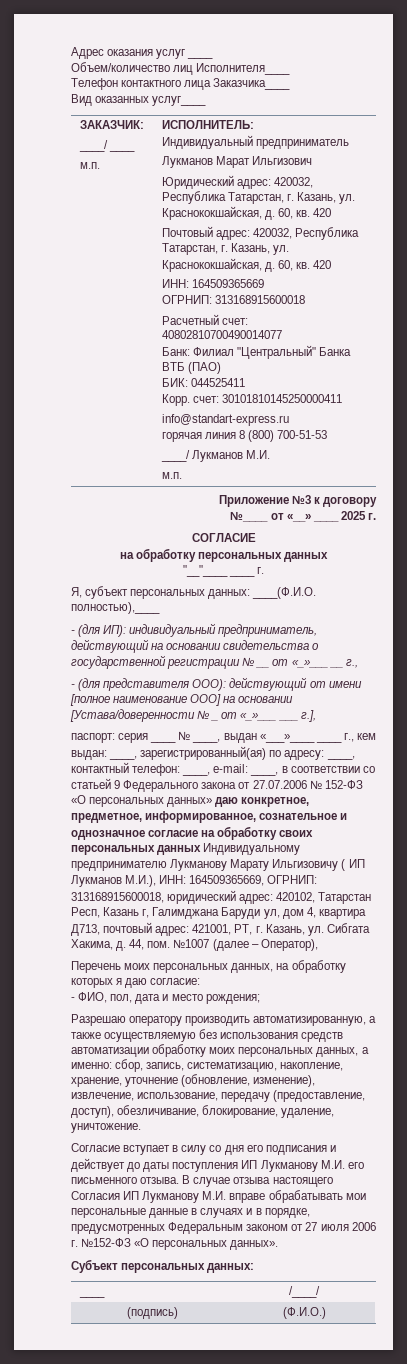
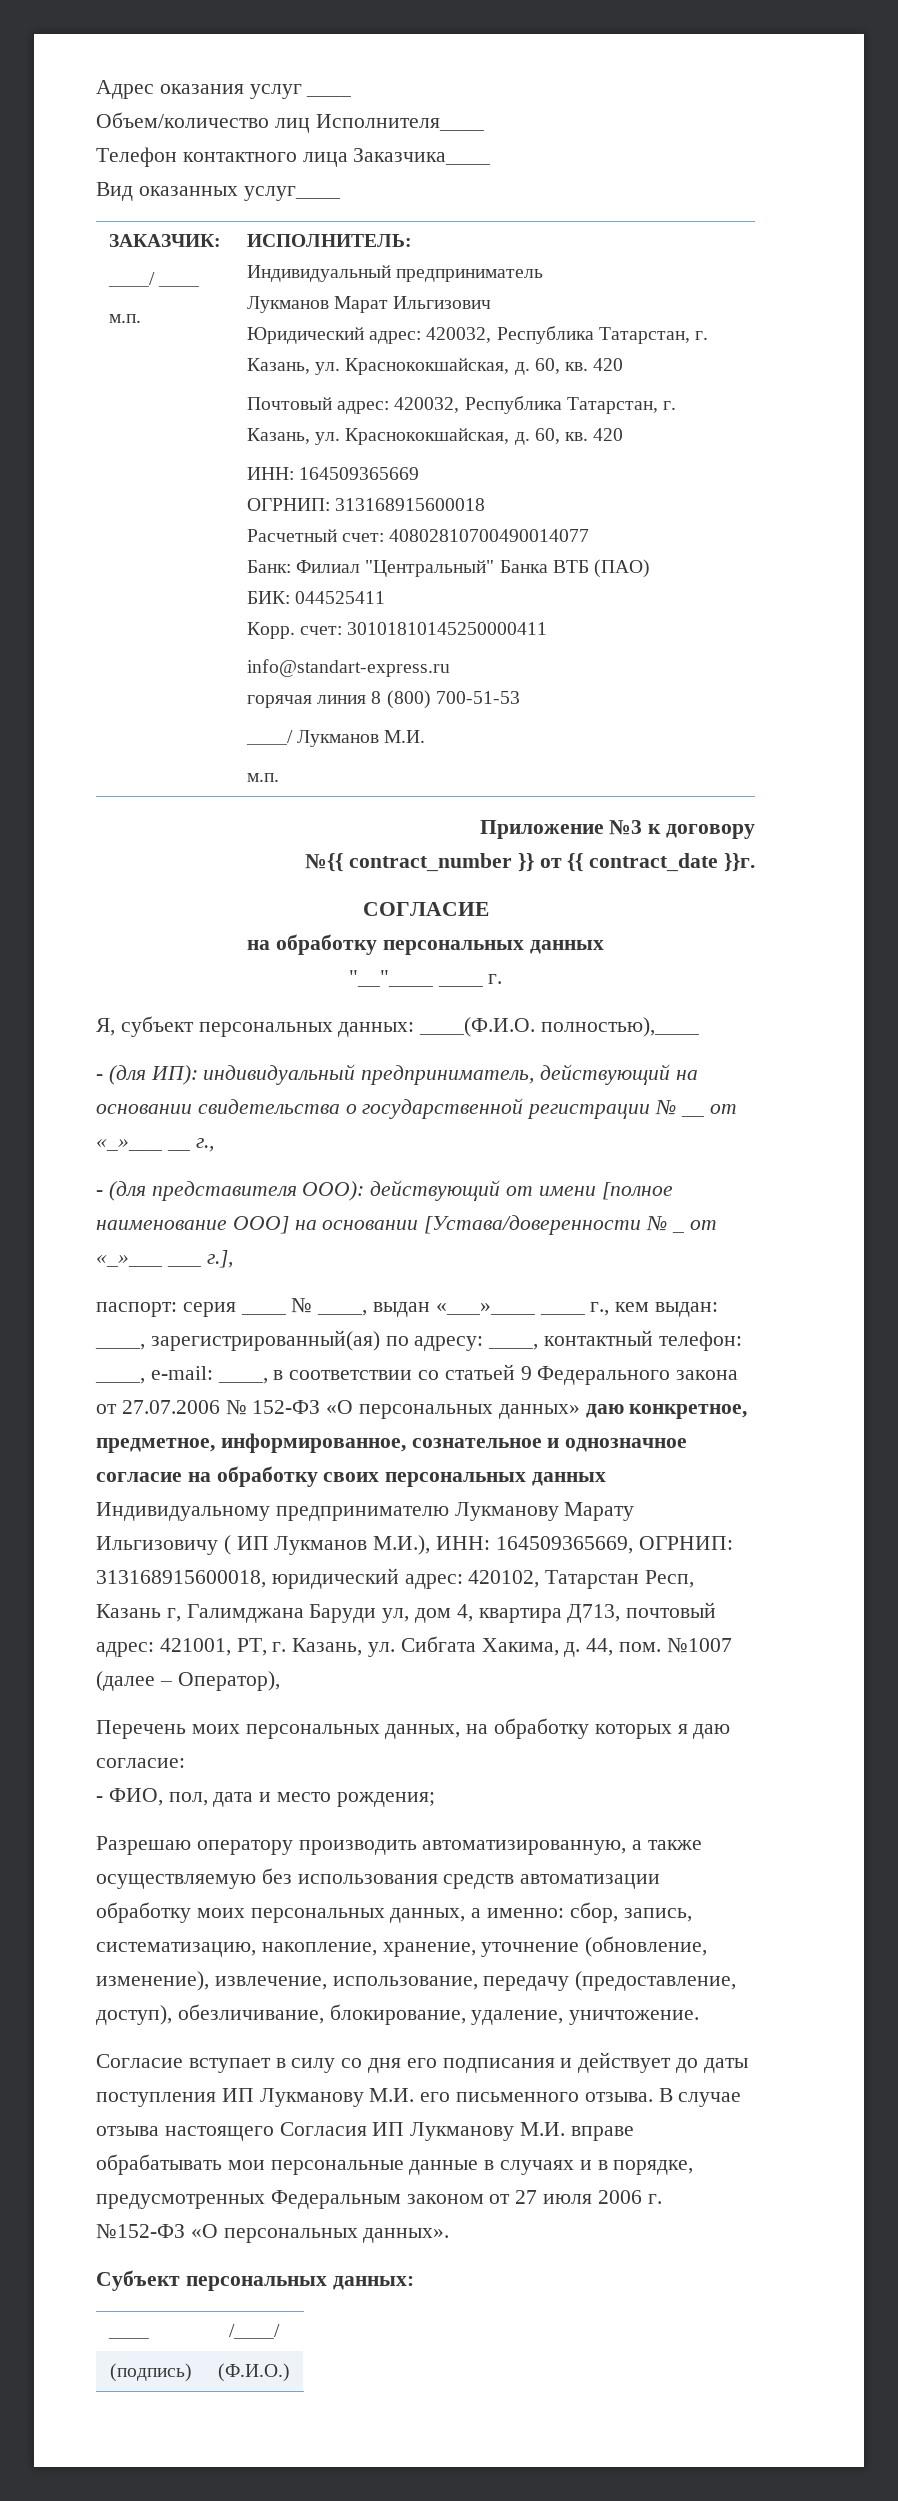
- №____ от «__» ____ 2025 г.
+ №{{ contract_number }} от {{ contract_date }}г.

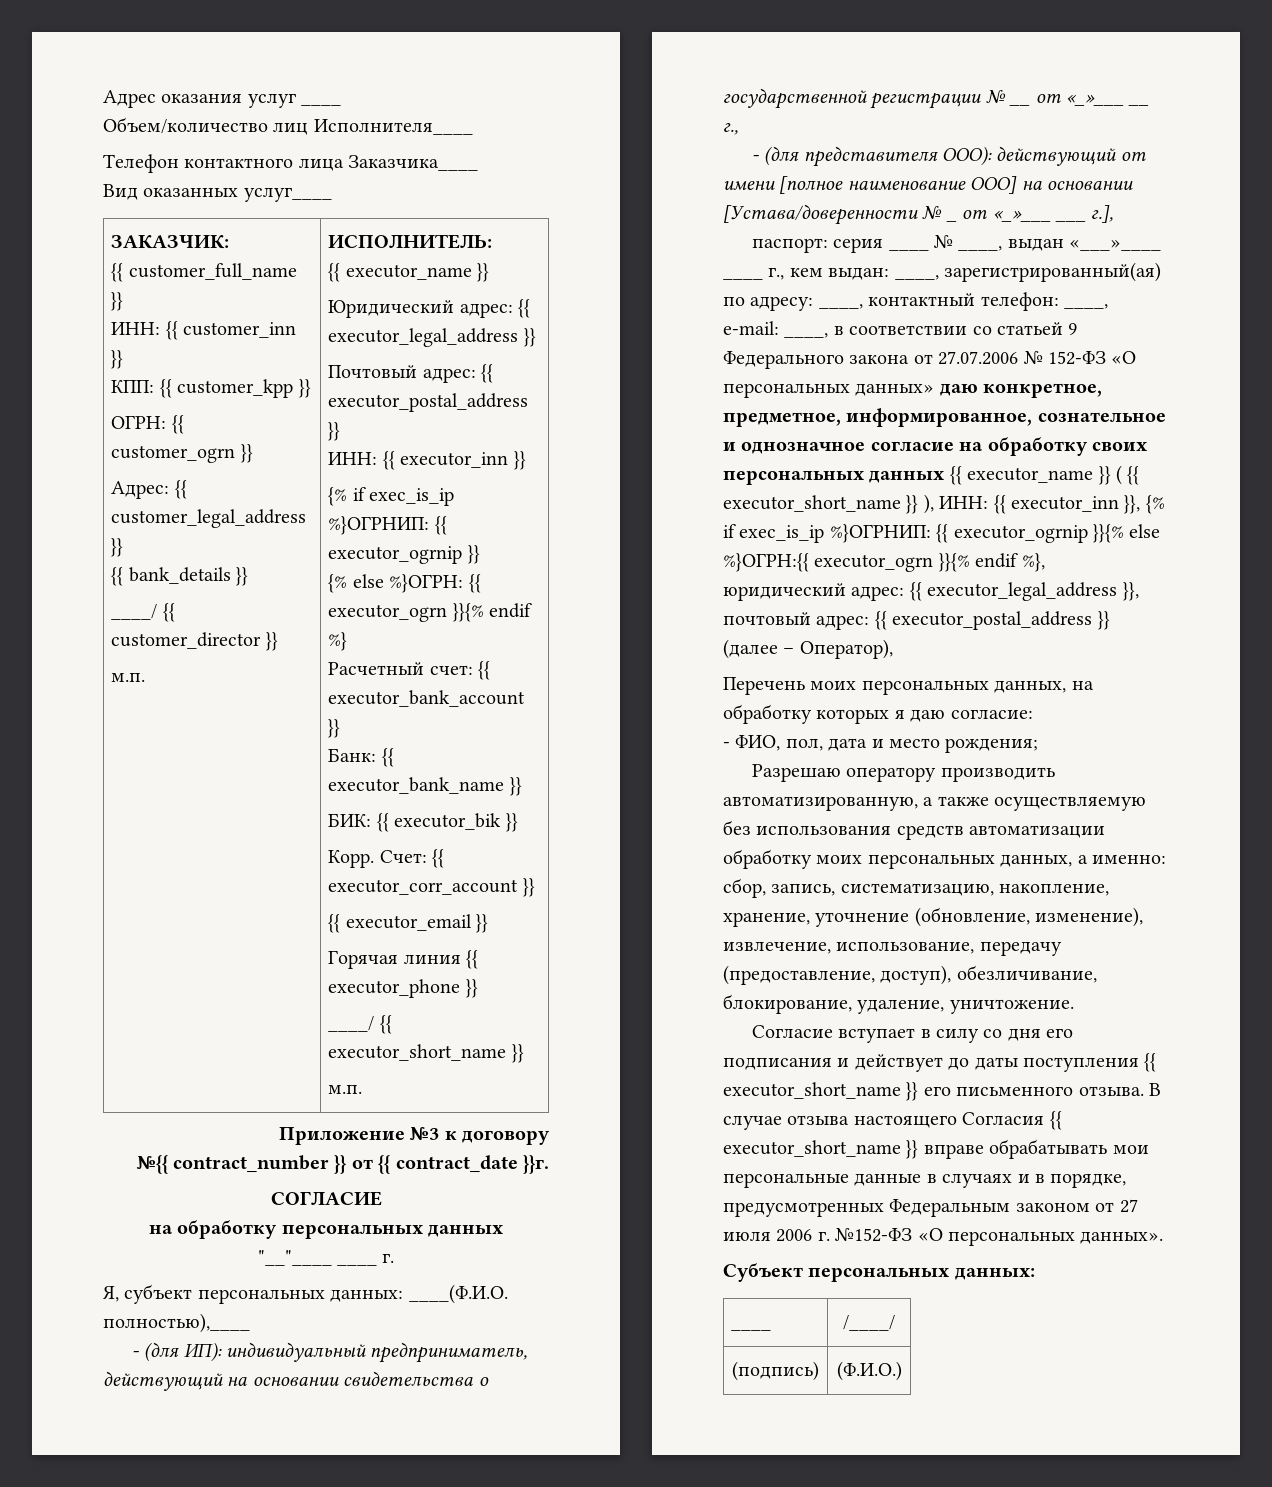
- ____/ ____
+ {{ customer_full_name }}
+ ИНН: {{ customer_inn }}
+ КПП: {{ customer_kpp }}
+ ОГРН: {{ customer_ogrn }}
+ Адрес: {{ customer_legal_address }}
+ {{ bank_details }}
+ ____/ {{ customer_director }}
  м.п. | ИСПОЛНИТЕЛЬ:
- Индивидуальный предприниматель
- Лукманов Марат Ильгизович
- Юридический адрес: 420032, Республика Татарстан, г. Казань, ул. Краснококшайская, д. 60, кв. 420
- Почтовый адрес: 420032, Республика Татарстан, г. Казань, ул. Краснококшайская, д. 60, кв. 420
- ИНН: 164509365669
- ОГРНИП: 313168915600018
- Расчетный счет: 40802810700490014077
- Банк: Филиал "Центральный" Банка ВТБ (ПАО)
- БИК: 044525411
- Корр. счет: 30101810145250000411
- info@standart-express.ru
- горячая линия 8 (800) 700-51-53
- ____/ Лукманов М.И.
+ {{ executor_name }}
+ Юридический адрес: {{ executor_legal_address }}
+ Почтовый адрес: {{ executor_postal_address }}
+ ИНН: {{ executor_inn }}
+ {% if exec_is_ip %}ОГРНИП: {{ executor_ogrnip }}
+ {% else %}ОГРН: {{ executor_ogrn }}{% endif %}
+ Расчетный счет: {{ executor_bank_account }}
+ Банк: {{ executor_bank_name }}
+ БИК: {{ executor_bik }}
+ Корр. Счет: {{ executor_corr_account }}
+ {{ executor_email }}
+ Горячая линия {{ executor_phone }}
+ ____/ {{ executor_short_name }}
- паспорт: серия ____ № ____, выдан «___»____ ____ г., кем выдан: ____, зарегистрированный(ая) по адресу: ____, контактный телефон: ____, e-mail: ____, в соответствии со статьей 9 Федерального закона от 27.07.2006 № 152-ФЗ «О персональных данных» даю конкретное, предметное, информированное, сознательное и однозначное согласие на обработку своих персональных данных Индивидуальному предпринимателю Лукманову Марату Ильгизовичу ( ИП Лукманов М.И.), ИНН: 164509365669, ОГРНИП: 313168915600018, юридический адрес: 420102, Татарстан Респ, Казань г, Галимджана Баруди ул, дом 4, квартира Д713, почтовый адрес: 421001, РТ, г. Казань, ул. Сибгата Хакима, д. 44, пом. №1007 (далее – Оператор),
+ паспорт: серия ____ № ____, выдан «___»____ ____ г., кем выдан: ____, зарегистрированный(ая) по адресу: ____, контактный телефон: ____, e-mail: ____, в соответствии со статьей 9 Федерального закона от 27.07.2006 № 152-ФЗ «О персональных данных» даю конкретное, предметное, информированное, сознательное и однозначное согласие на обработку своих персональных данных {{ executor_name }} ( {{ executor_short_name }} ), ИНН: {{ executor_inn }}, {% if exec_is_ip %}ОГРНИП: {{ executor_ogrnip }}{% else %}ОГРН:{{ executor_ogrn }}{% endif %}, юридический адрес: {{ executor_legal_address }}, почтовый адрес: {{ executor_postal_address }} (далее – Оператор),
- Согласие вступает в силу со дня его подписания и действует до даты поступления ИП Лукманову М.И. его письменного отзыва.
+ Согласие вступает в силу со дня его подписания и действует до даты поступления {{ executor_short_name }} его письменного отзыва.
- В случае отзыва настоящего Согласия ИП Лукманову М.И. вправе обрабатывать мои персональные данные в случаях и в порядке, предусмотренных Федеральным законом от 27 июля 2006 г. №152-ФЗ «О персональных данных».
+ В случае отзыва настоящего Согласия {{ executor_short_name }} вправе обрабатывать мои персональные данные в случаях и в порядке, предусмотренных Федеральным законом от 27 июля 2006 г. №152-ФЗ «О персональных данных».

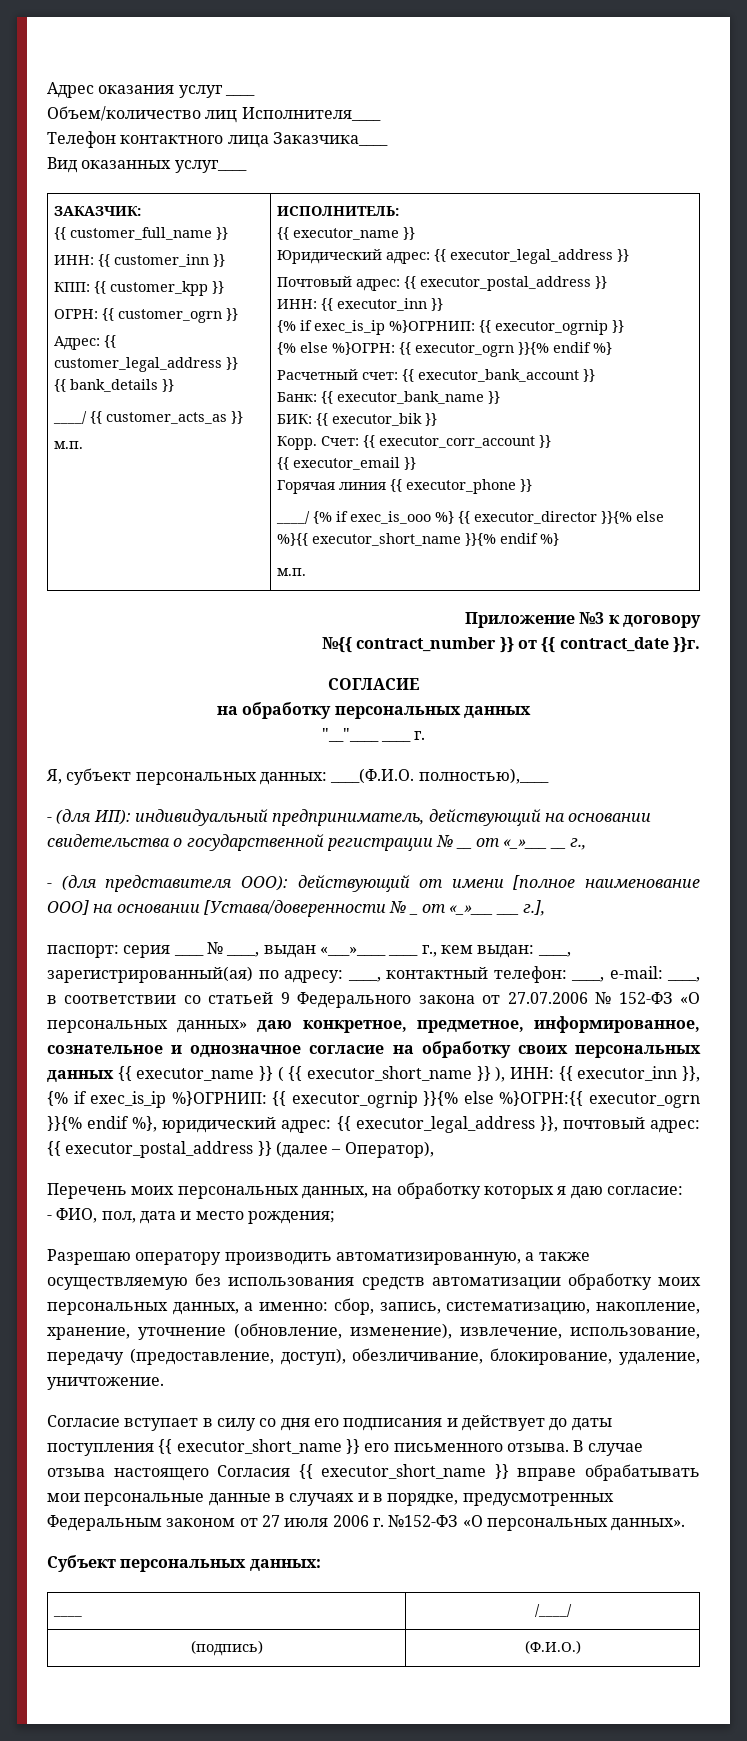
- ____/ {{ customer_director }}
+ ____/ {{ customer_acts_as }}
- ____/ {{ executor_short_name }}
+ ____/ {% if exec_is_ooo %} {{ executor_director }}{% else %}{{ executor_short_name }}{% endif %}

